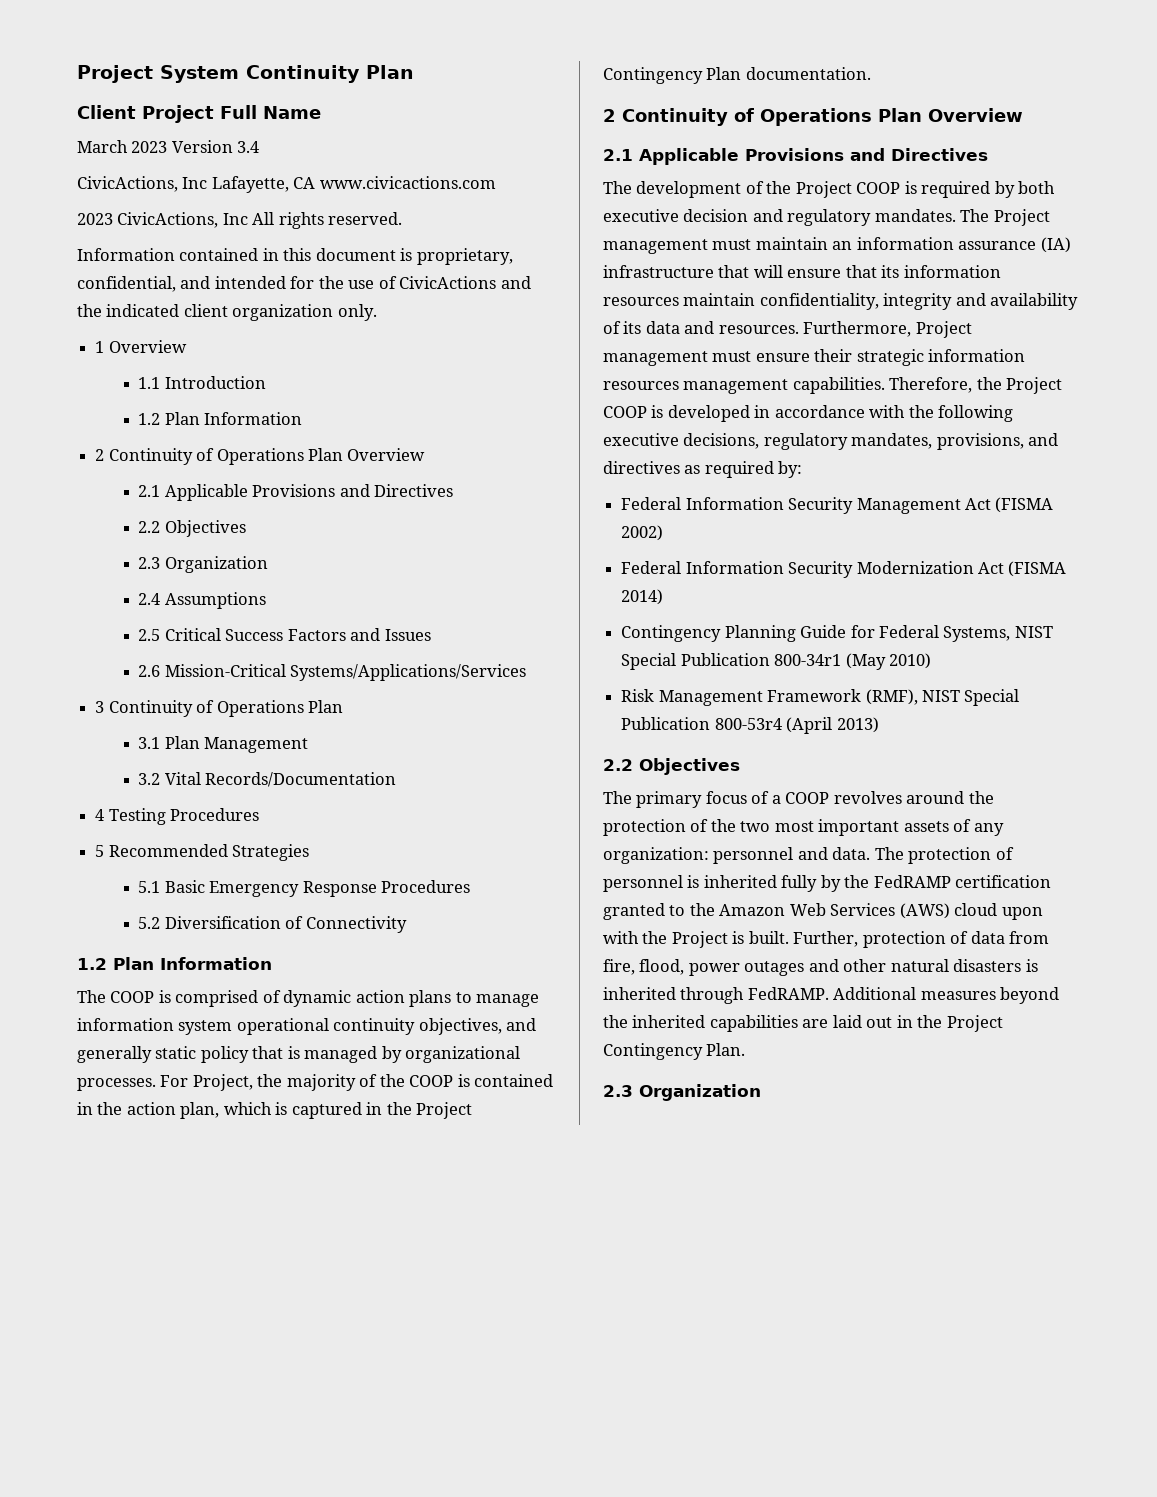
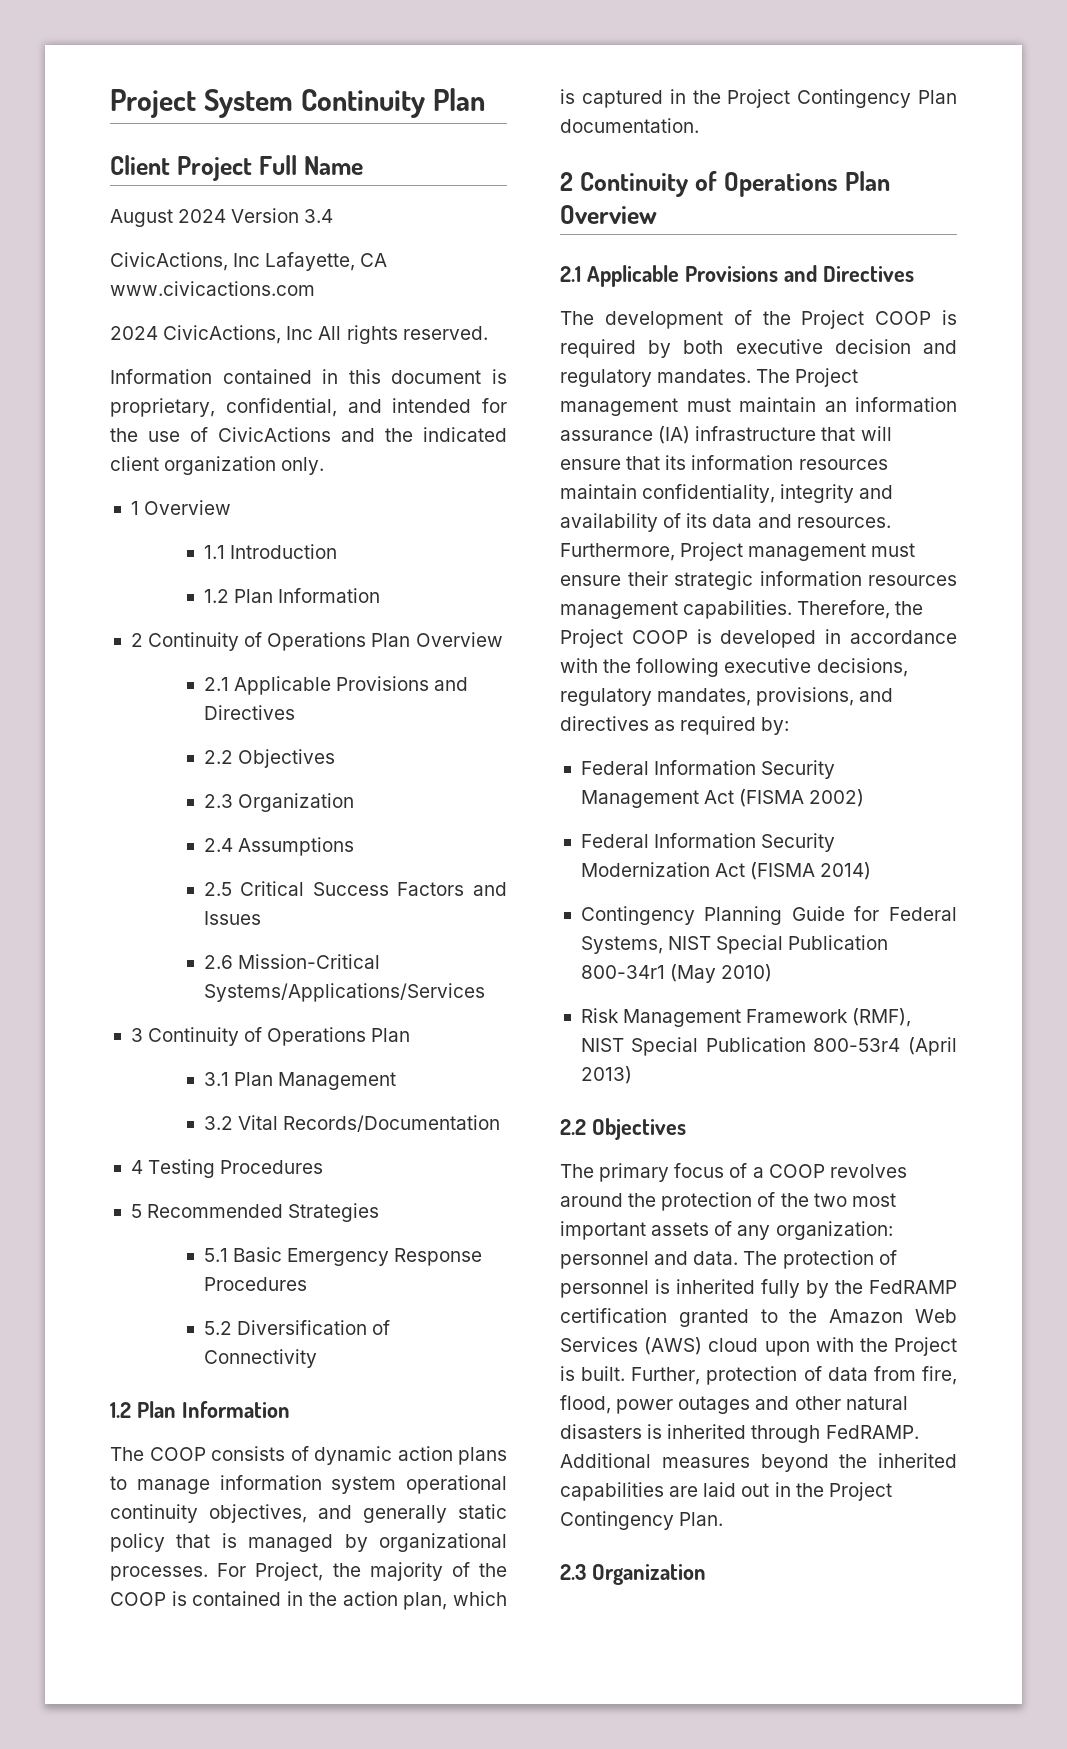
- March 2023 Version 3.4
+ August 2024 Version 3.4
- 2023 CivicActions, Inc All rights reserved.
+ 2024 CivicActions, Inc All rights reserved.
- The COOP is comprised of dynamic action plans to manage information system operational continuity objectives, and generally static policy that is managed by organizational processes.
+ The COOP consists of dynamic action plans to manage information system operational continuity objectives, and generally static policy that is managed by organizational processes.

